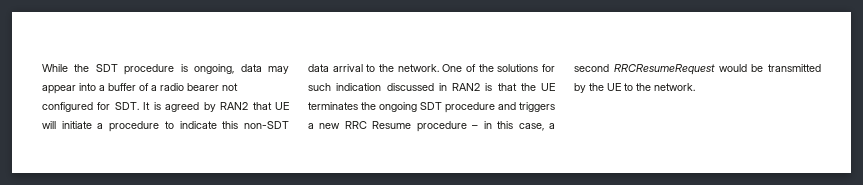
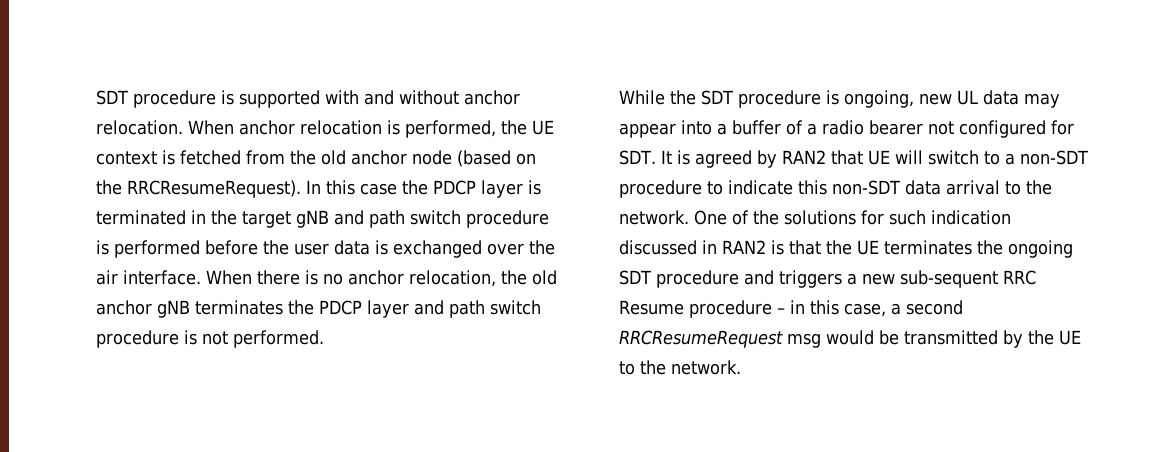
+ SDT procedure is supported with and without anchor relocation. When anchor relocation is performed, the UE context is fetched from the old anchor node (based on the RRCResumeRequest). In this case the PDCP layer is terminated in the target gNB and path switch procedure is performed before the user data is exchanged over the air interface. When there is no anchor relocation, the old anchor gNB terminates the PDCP layer and path switch procedure is not performed.
- While the SDT procedure is ongoing, data may appear into a buffer of a radio bearer not configured for SDT. It is agreed by RAN2 that UE will initiate a procedure to indicate this non-SDT data arrival to the network.
+ While the SDT procedure is ongoing, new UL data may appear into a buffer of a radio bearer not configured for SDT. It is agreed by RAN2 that UE will switch to a non-SDT procedure to indicate this non-SDT data arrival to the network.
- One of the solutions for such indication discussed in RAN2 is that the UE terminates the ongoing SDT procedure and triggers a new RRC Resume procedure – in this case, a second RRCResumeRequest would be transmitted by the UE to the network.
+ One of the solutions for such indication discussed in RAN2 is that the UE terminates the ongoing SDT procedure and triggers a new sub-sequent RRC Resume procedure – in this case, a second RRCResumeRequest msg would be transmitted by the UE to the network.

